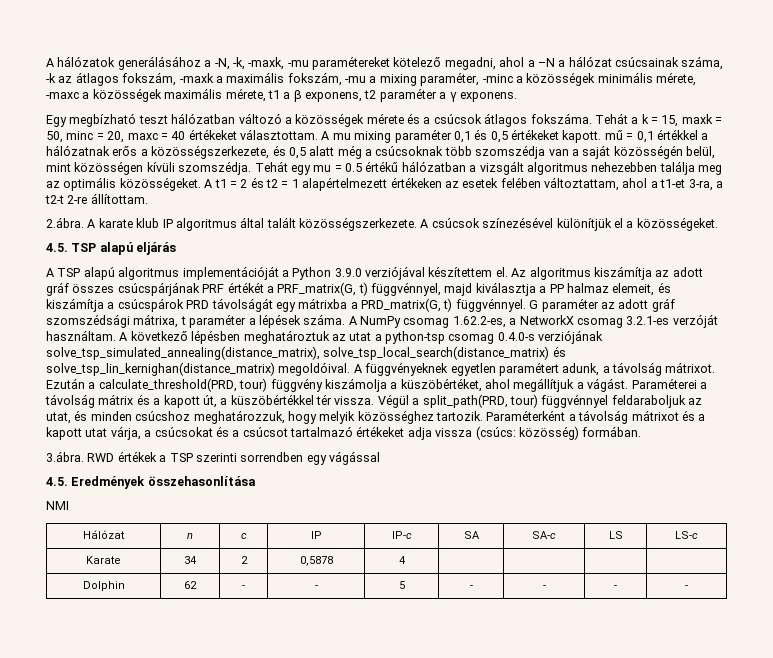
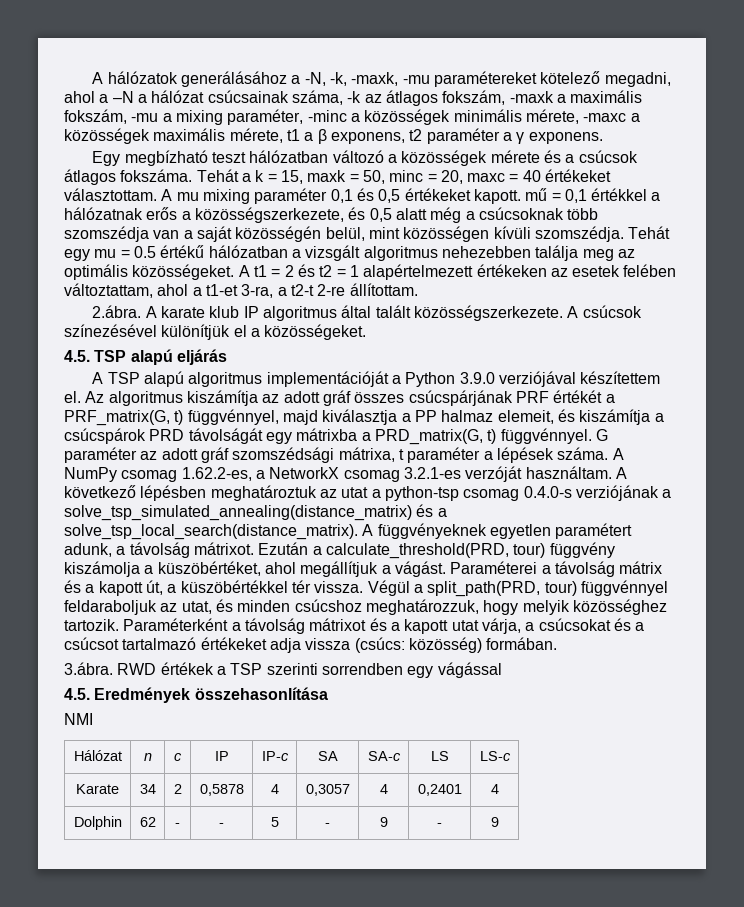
- A következő lépésben meghatároztuk az utat a python-tsp csomag 0.4.0-s verziójának solve_tsp_simulated_annealing(distance_matrix), solve_tsp_local_search(distance_matrix) és solve_tsp_lin_kernighan(distance_matrix) megoldóival.
+ A következő lépésben meghatároztuk az utat a python-tsp csomag 0.4.0-s verziójának a solve_tsp_simulated_annealing(distance_matrix) és a solve_tsp_local_search(distance_matrix).
- Karate | 34 | 2 | 0,5878 | 4 | | | |
+ Karate | 34 | 2 | 0,5878 | 4 | 0,3057 | 4 | 0,2401 | 4
- Dolphin | 62 | - | - | 5 | - | - | - | -
+ Dolphin | 62 | - | - | 5 | - | 9 | - | 9

